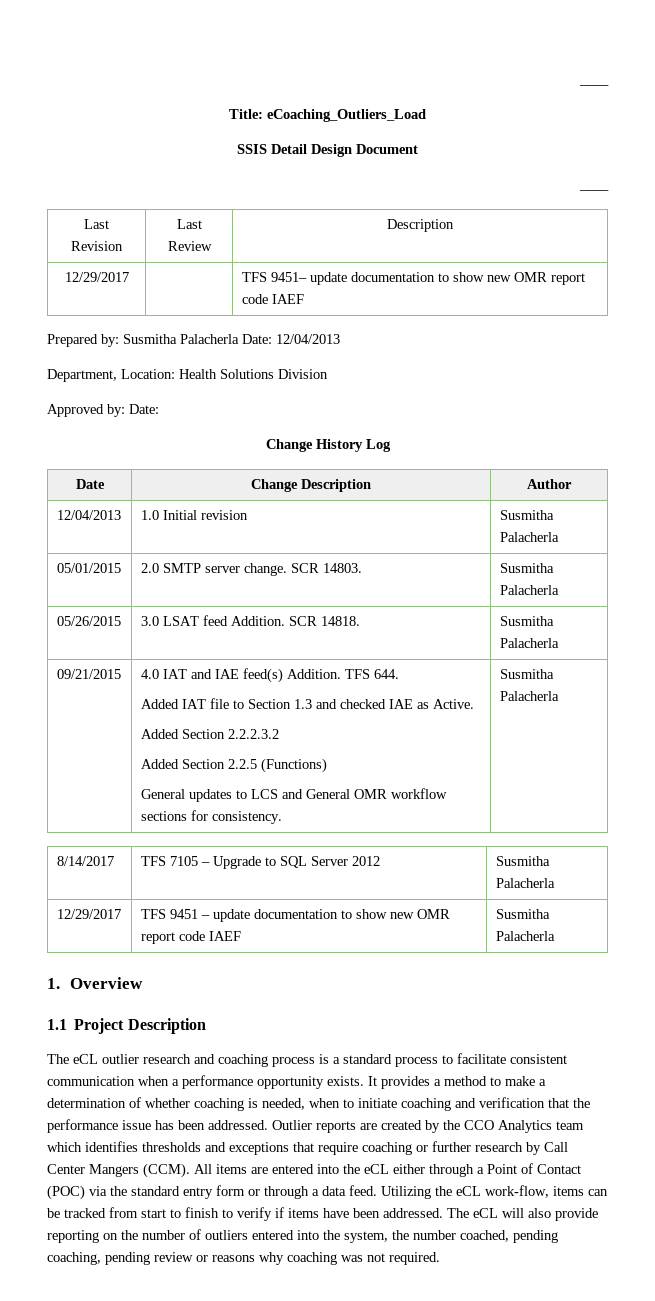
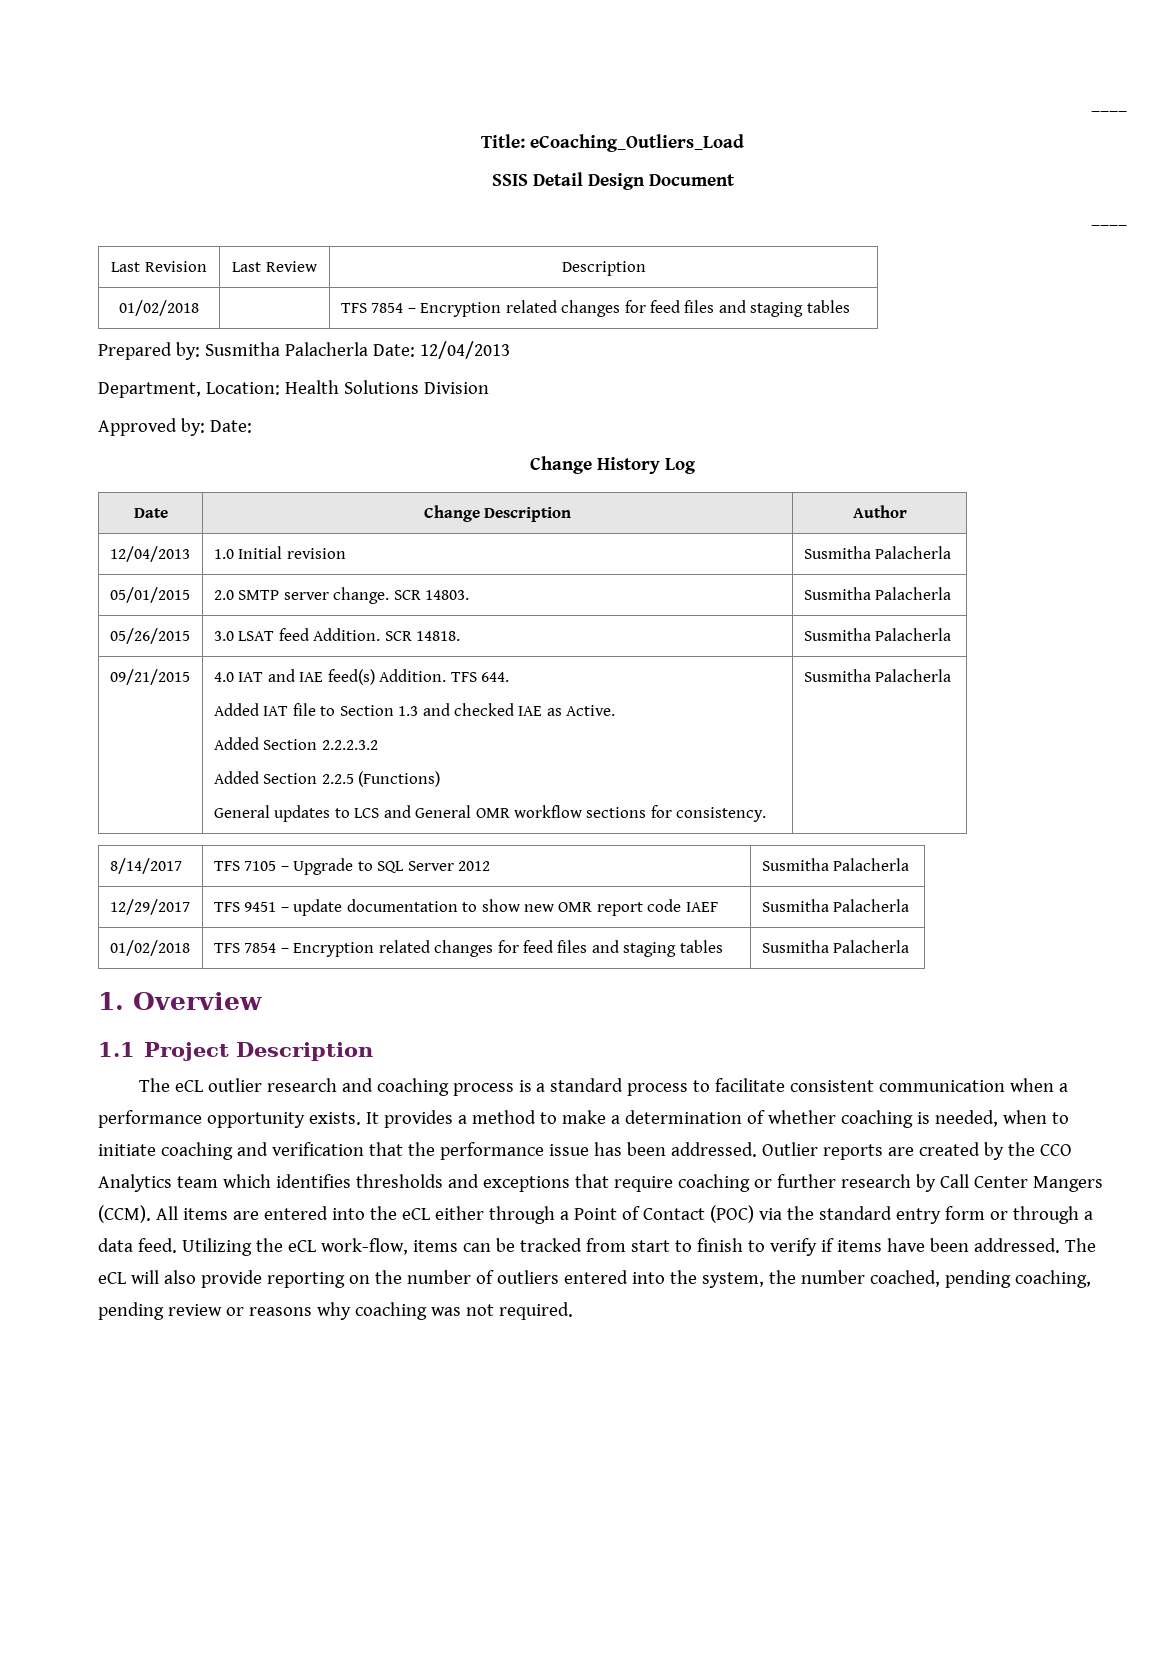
- 12/29/2017 | | TFS 9451– update documentation to show new OMR report code IAEF
+ 01/02/2018 | | TFS 7854 – Encryption related changes for feed files and staging tables
+ 01/02/2018 | TFS 7854 – Encryption related changes for feed files and staging tables | Susmitha Palacherla

